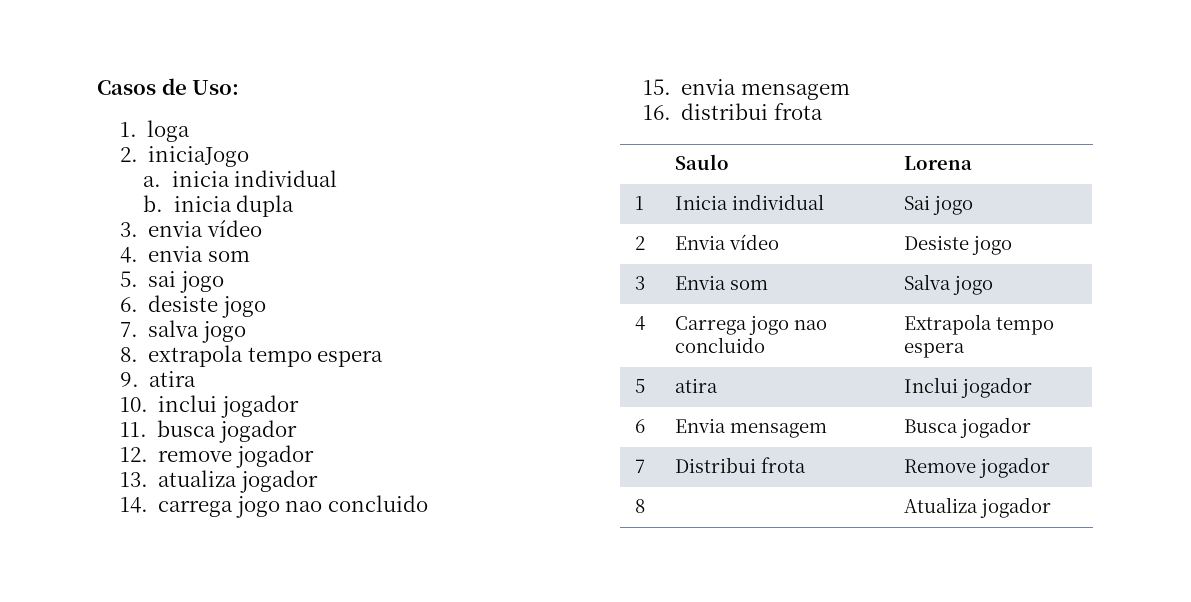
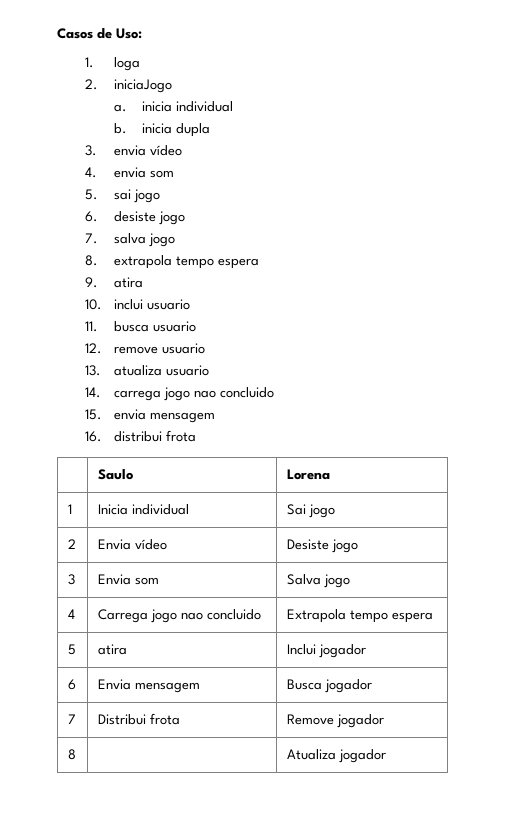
- 10. inclui jogador
+ 10. inclui usuario
- 11. busca jogador
+ 11. busca usuario
- 12. remove jogador
+ 12. remove usuario
- 13. atualiza jogador
+ 13. atualiza usuario

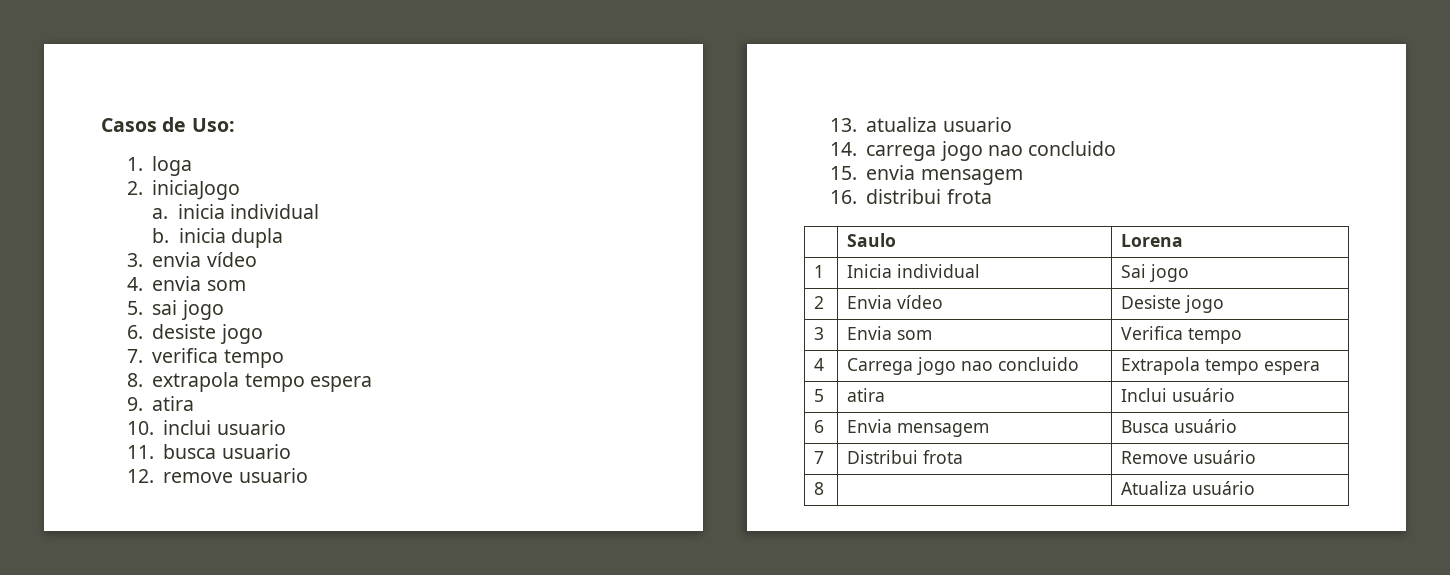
- 7. salva jogo
+ 7. verifica tempo
- 3 | Envia som | Salva jogo
+ 3 | Envia som | Verifica tempo
- 5 | atira | Inclui jogador
+ 5 | atira | Inclui usuário
- 6 | Envia mensagem | Busca jogador
+ 6 | Envia mensagem | Busca usuário
- 7 | Distribui frota | Remove jogador
+ 7 | Distribui frota | Remove usuário
- 8 | | Atualiza jogador
+ 8 | | Atualiza usuário

